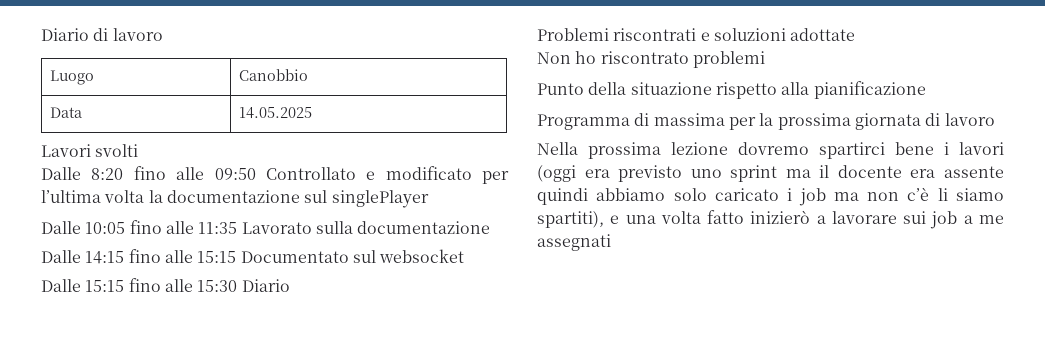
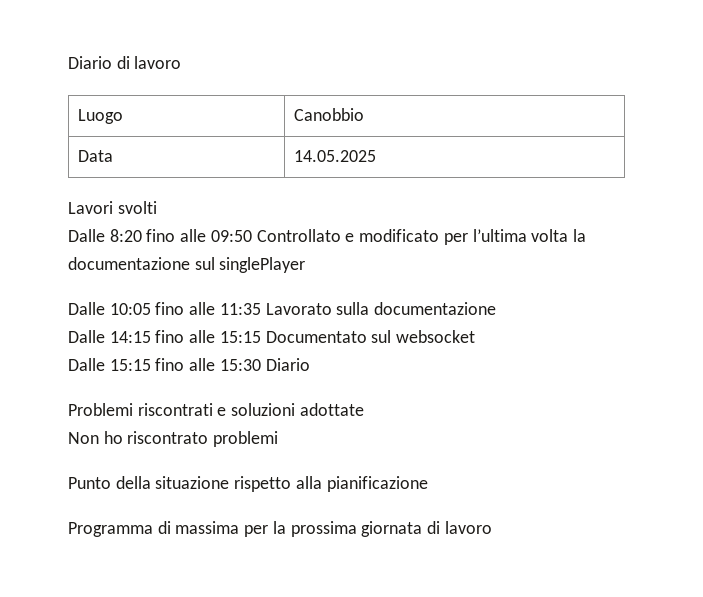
- Nella prossima lezione dovremo spartirci bene i lavori (oggi era previsto uno sprint ma il docente era assente quindi abbiamo solo caricato i job ma non c’è li siamo spartiti), e una volta fatto inizierò a lavorare sui job a me assegnati

